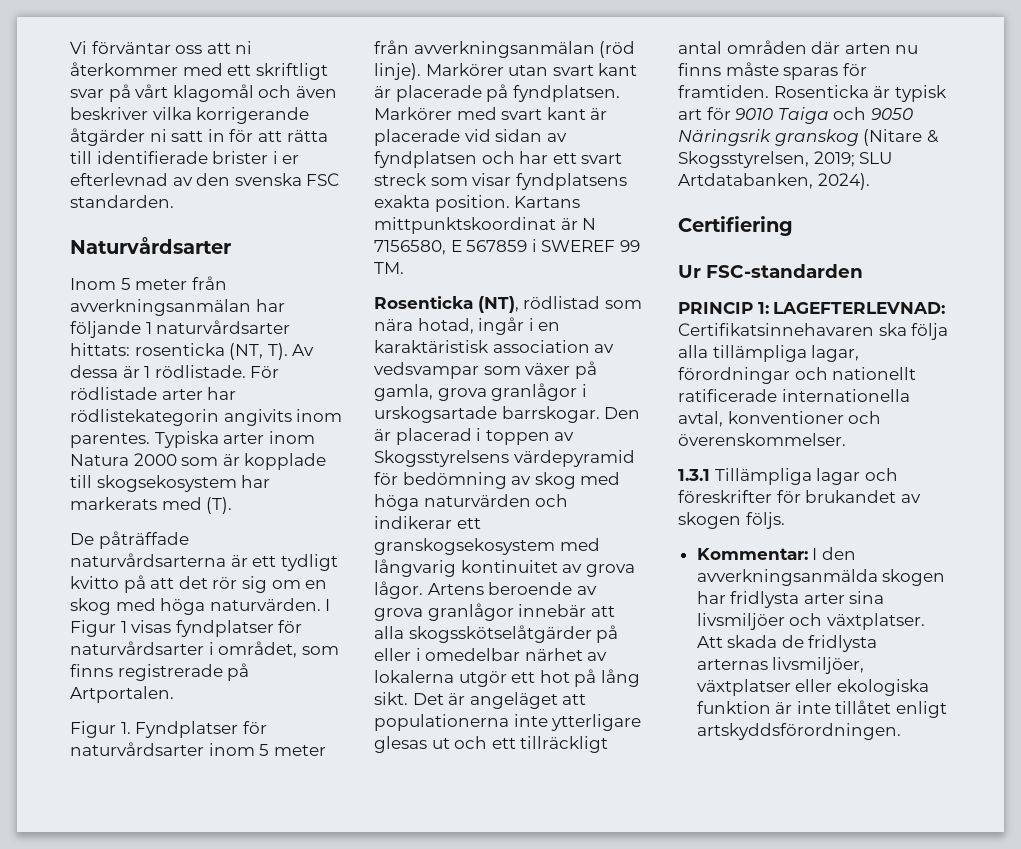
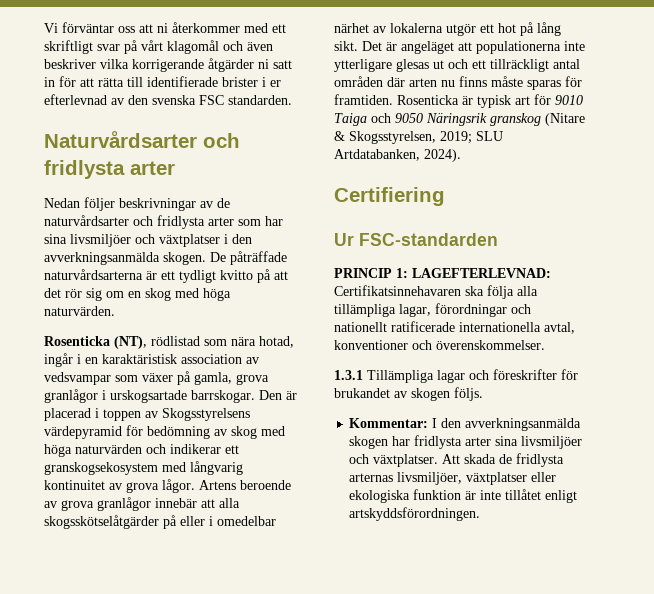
- Naturvårdsarter
- Inom 5 meter från avverkningsanmälan har följande 1 naturvårdsarter hittats: rosenticka (NT, T). Av dessa är 1 rödlistade. För rödlistade arter har rödlistekategorin angivits inom parentes. Typiska arter inom Natura 2000 som är kopplade till skogsekosystem har markerats med (T).
- De påträffade naturvårdsarterna är ett tydligt kvitto på att det rör sig om en skog med höga naturvärden. I Figur 1 visas fyndplatser för naturvårdsarter i området, som finns registrerade på Artportalen.
- Figur 1. Fyndplatser för naturvårdsarter inom 5 meter från avverkningsanmälan (röd linje). Markörer utan svart kant är placerade på fyndplatsen. Markörer med svart kant är placerade vid sidan av fyndplatsen och har ett svart streck som visar fyndplatsens exakta position. Kartans mittpunktskoordinat är N 7156580, E 567859 i SWEREF 99 TM.
+ Naturvårdsarter och fridlysta arter
+ Nedan följer beskrivningar av de naturvårdsarter och fridlysta arter som har sina livsmiljöer och växtplatser i den avverkningsanmälda skogen. De påträffade naturvårdsarterna är ett tydligt kvitto på att det rör sig om en skog med höga naturvärden.

